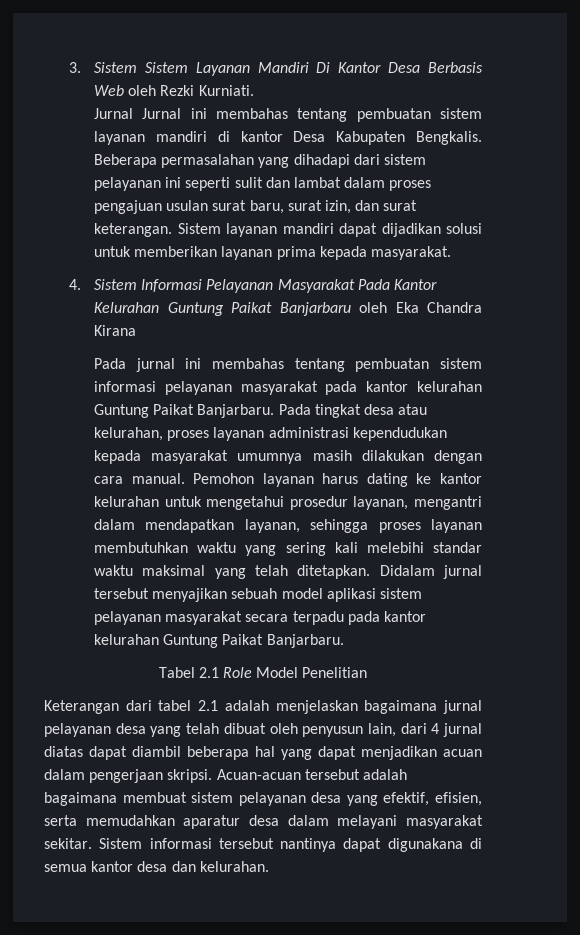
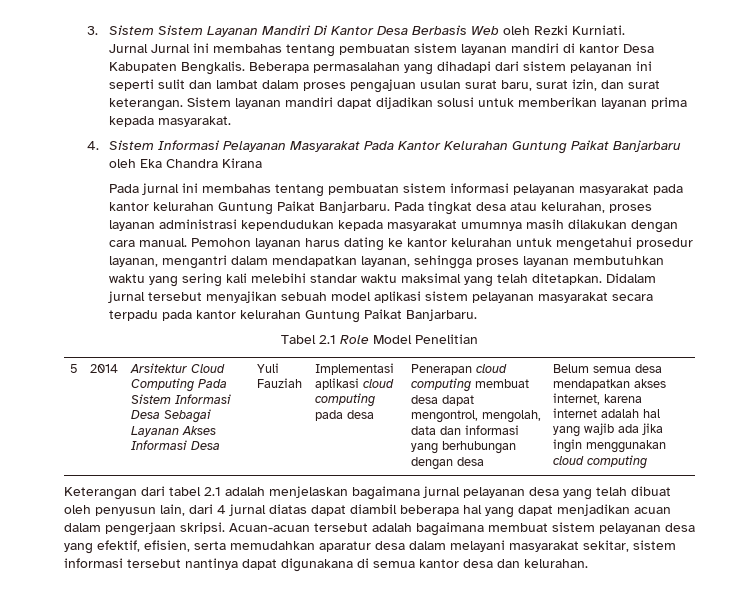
+ 5 | 2014 | Arsitektur Cloud Computing Pada Sistem Informasi Desa Sebagai Layanan Akses Informasi Desa | Yuli Fauziah | Implementasi aplikasi cloud computing pada desa | Penerapan cloud computing membuat desa dapat mengontrol, mengolah, data dan informasi yang berhubungan dengan desa | Belum semua desa mendapatkan akses internet, karena internet adalah hal yang wajib ada jika ingin menggunakan cloud computing
- Acuan-acuan tersebut adalah bagaimana membuat sistem pelayanan desa yang efektif, efisien, serta memudahkan aparatur desa dalam melayani masyarakat sekitar. Sistem informasi tersebut nantinya dapat digunakana di semua kantor desa dan kelurahan.
+ Acuan-acuan tersebut adalah bagaimana membuat sistem pelayanan desa yang efektif, efisien, serta memudahkan aparatur desa dalam melayani masyarakat sekitar, sistem informasi tersebut nantinya dapat digunakana di semua kantor desa dan kelurahan.

